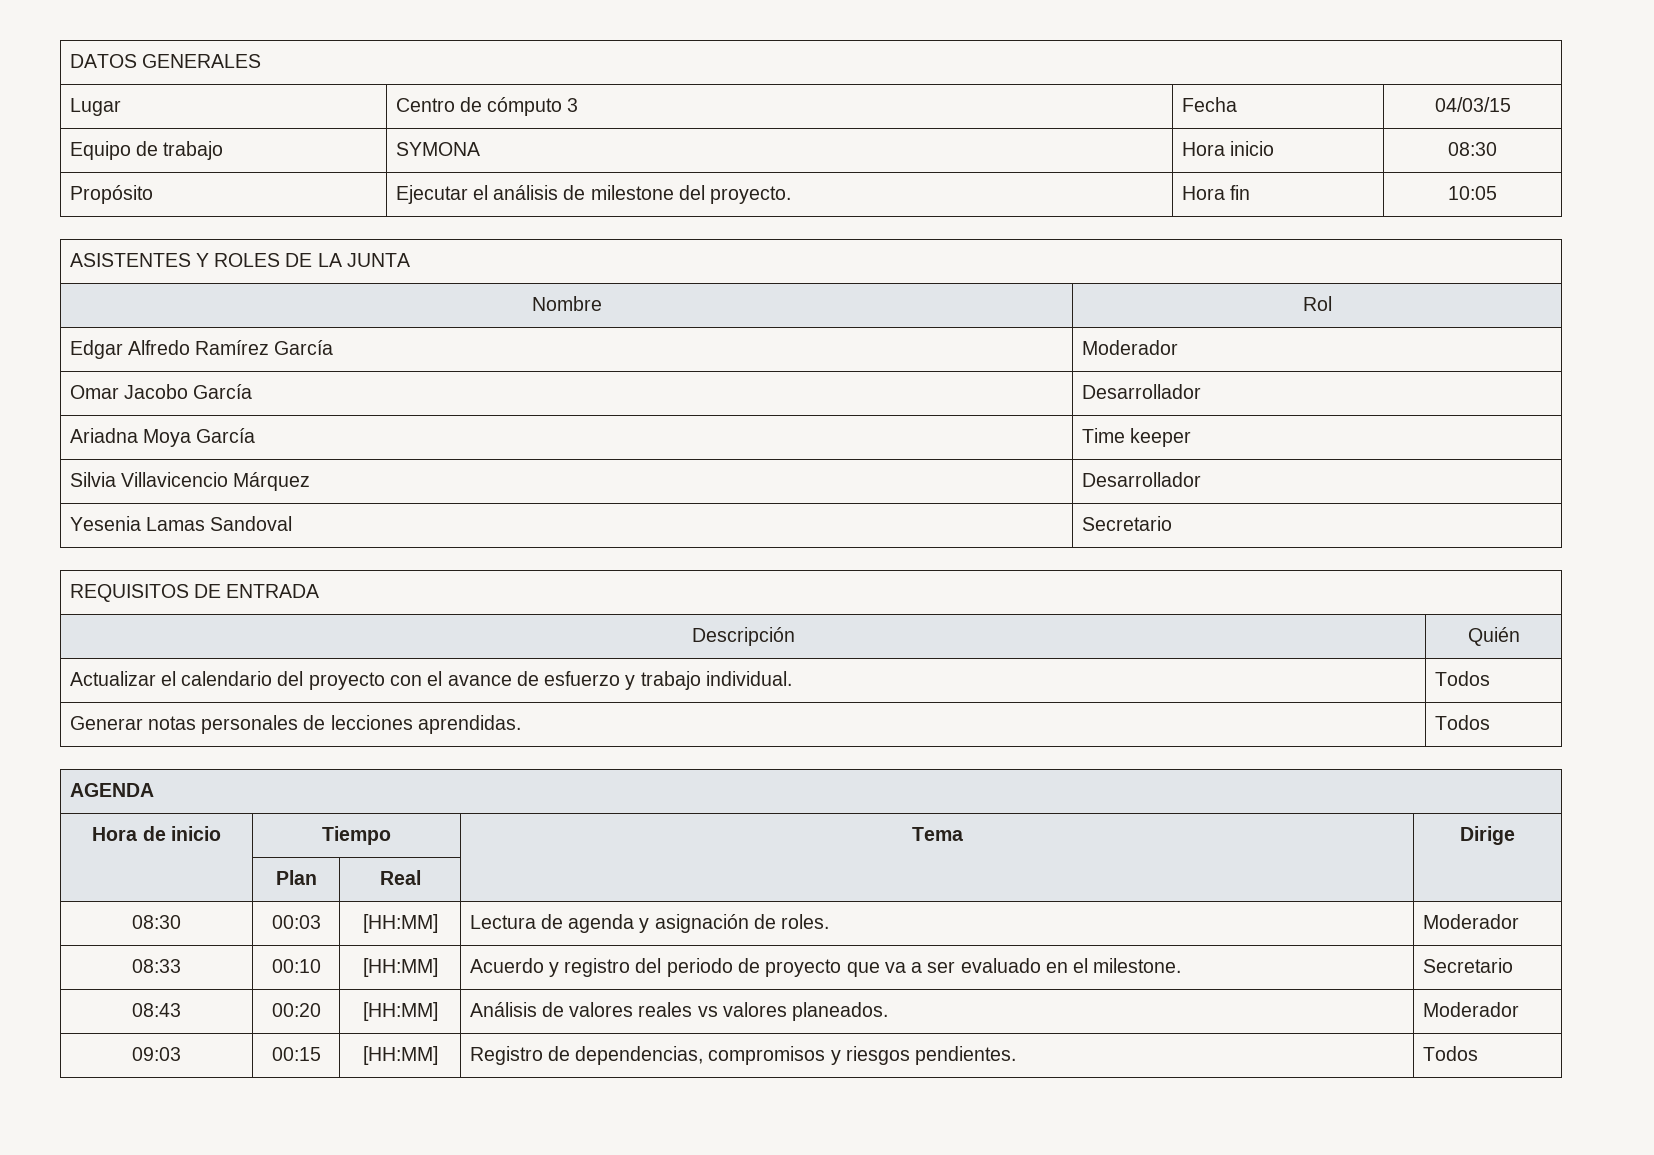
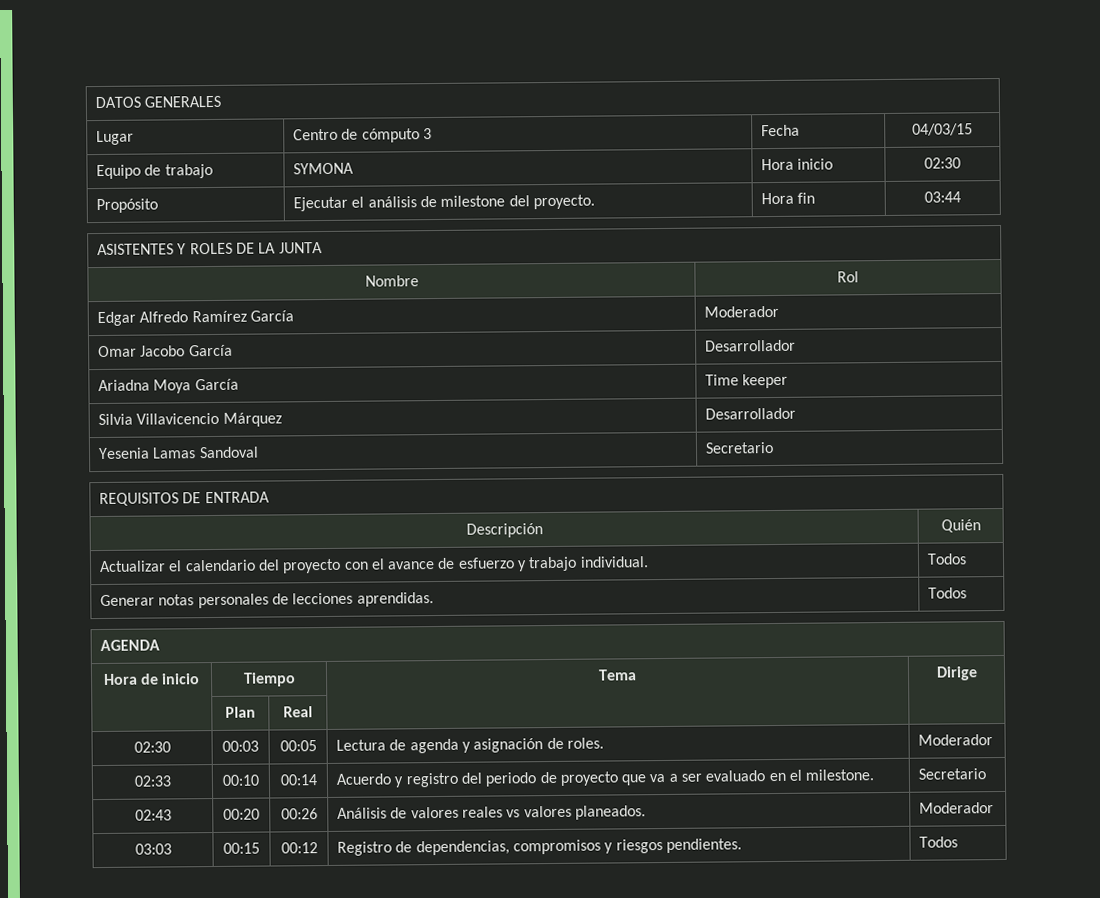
- Equipo de trabajo | SYMONA | Hora inicio | 08:30
+ Equipo de trabajo | SYMONA | Hora inicio | 02:30
- Propósito | Ejecutar el análisis de milestone del proyecto. | Hora fin | 10:05
+ Propósito | Ejecutar el análisis de milestone del proyecto. | Hora fin | 03:44
- 08:30 | 00:03 | [HH:MM] | Lectura de agenda y asignación de roles. | Moderador
+ 02:30 | 00:03 | 00:05 | Lectura de agenda y asignación de roles. | Moderador
- 08:33 | 00:10 | [HH:MM] | Acuerdo y registro del periodo de proyecto que va a ser evaluado en el milestone. | Secretario
+ 02:33 | 00:10 | 00:14 | Acuerdo y registro del periodo de proyecto que va a ser evaluado en el milestone. | Secretario
- 08:43 | 00:20 | [HH:MM] | Análisis de valores reales vs valores planeados. | Moderador
+ 02:43 | 00:20 | 00:26 | Análisis de valores reales vs valores planeados. | Moderador
- 09:03 | 00:15 | [HH:MM] | Registro de dependencias, compromisos y riesgos pendientes. | Todos
+ 03:03 | 00:15 | 00:12 | Registro de dependencias, compromisos y riesgos pendientes. | Todos

